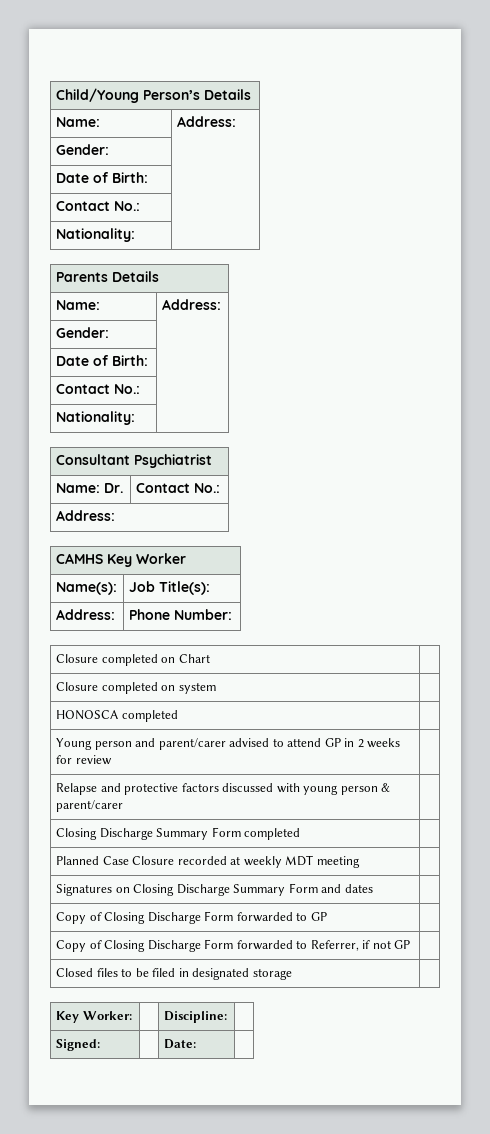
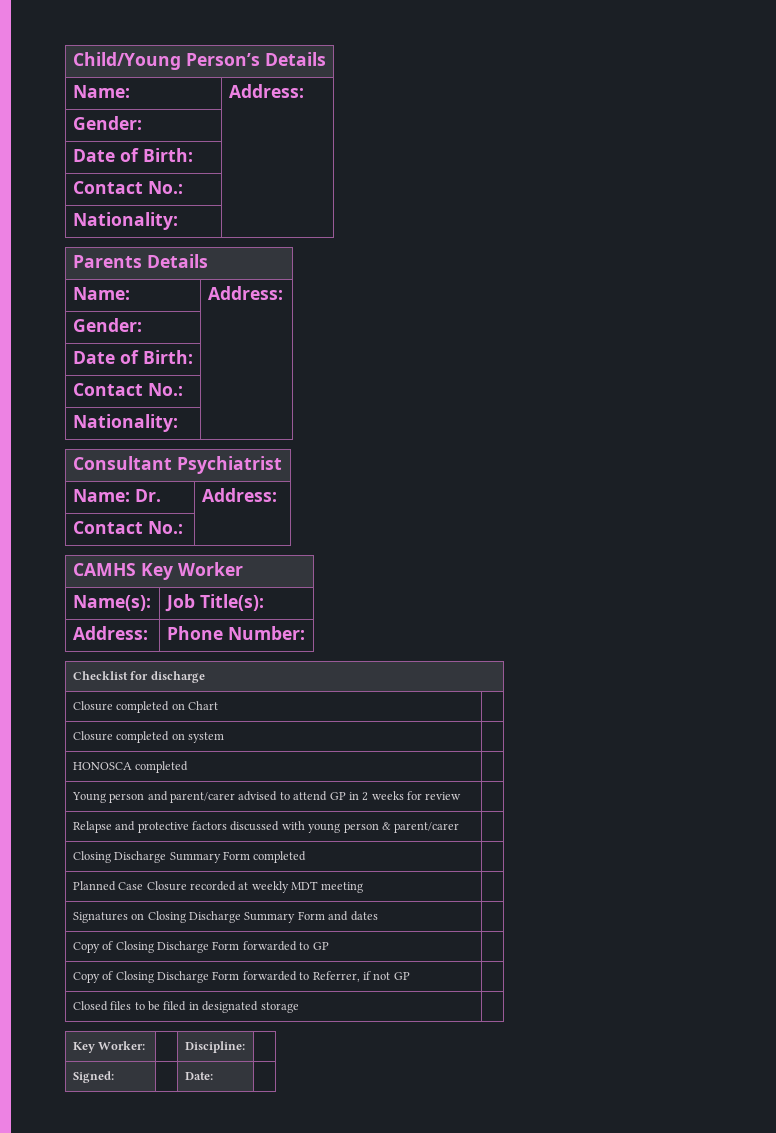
- Name: Dr. | Contact No.:
- Address:
+ Name: Dr. | Address:
+ Contact No.: |
+ Checklist for discharge

